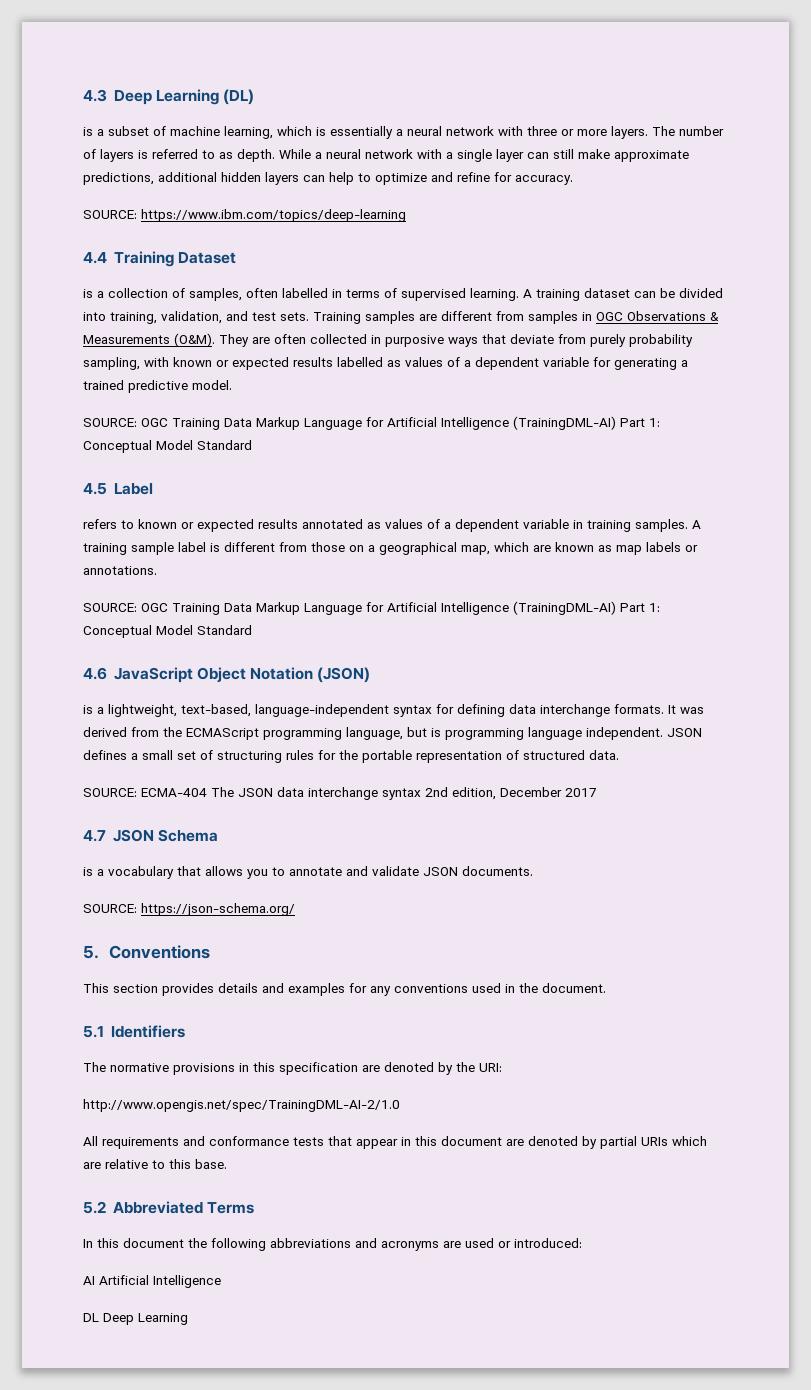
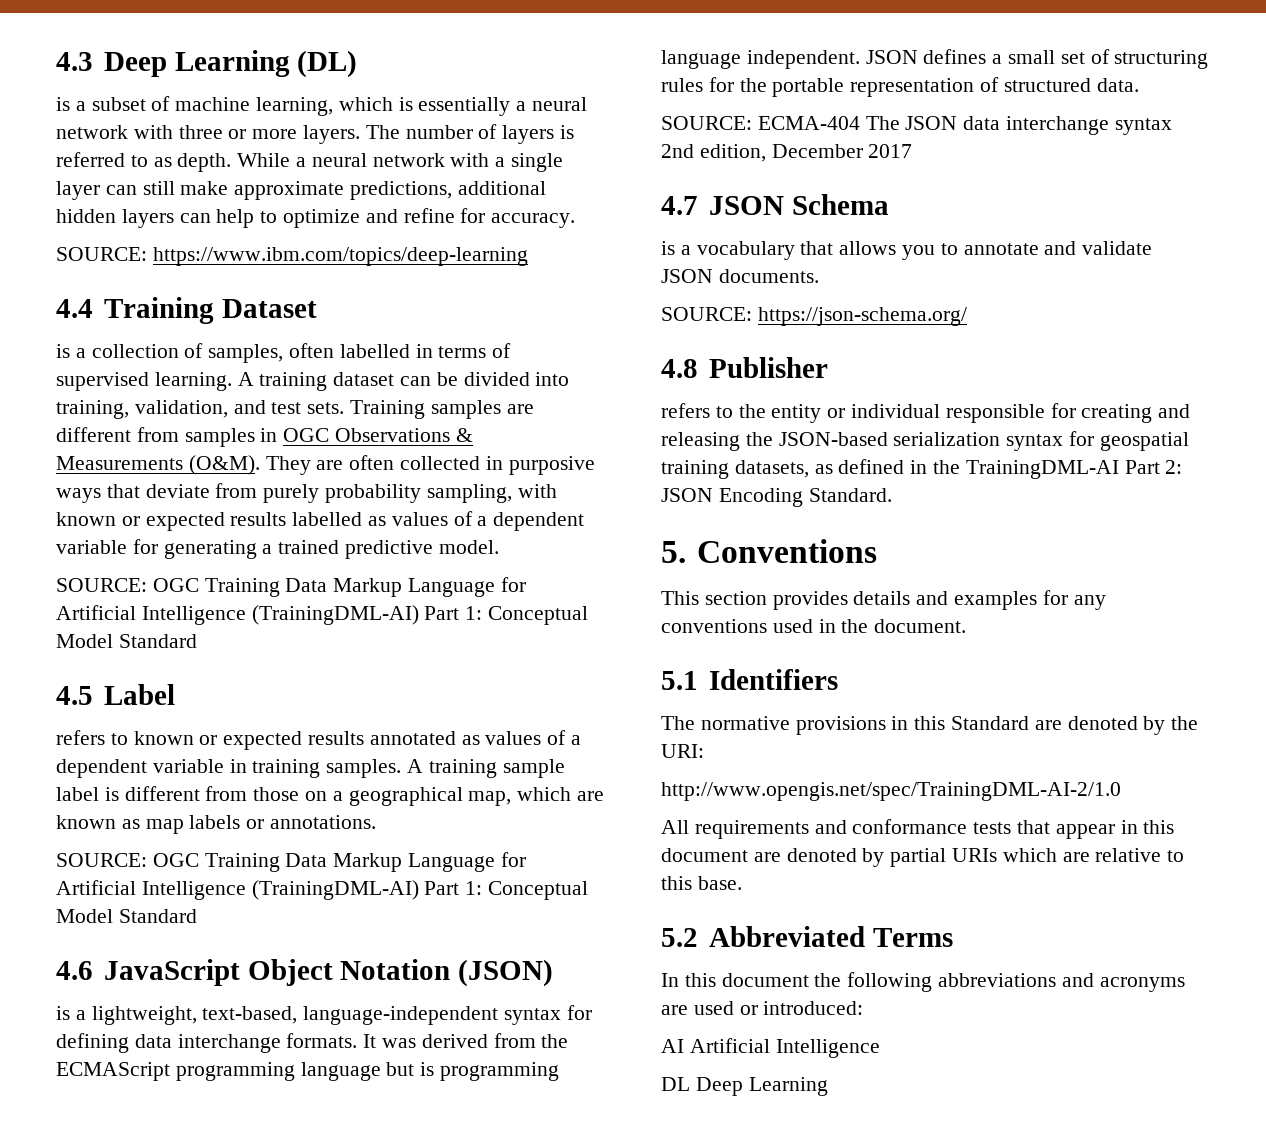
- It was derived from the ECMAScript programming language, but is programming language independent.
+ It was derived from the ECMAScript programming language but is programming language independent.
+ 4.8 Publisher
+ refers to the entity or individual responsible for creating and releasing the JSON-based serialization syntax for geospatial training datasets, as defined in the TrainingDML-AI Part 2: JSON Encoding Standard.
- The normative provisions in this specification are denoted by the URI:
+ The normative provisions in this Standard are denoted by the URI:

